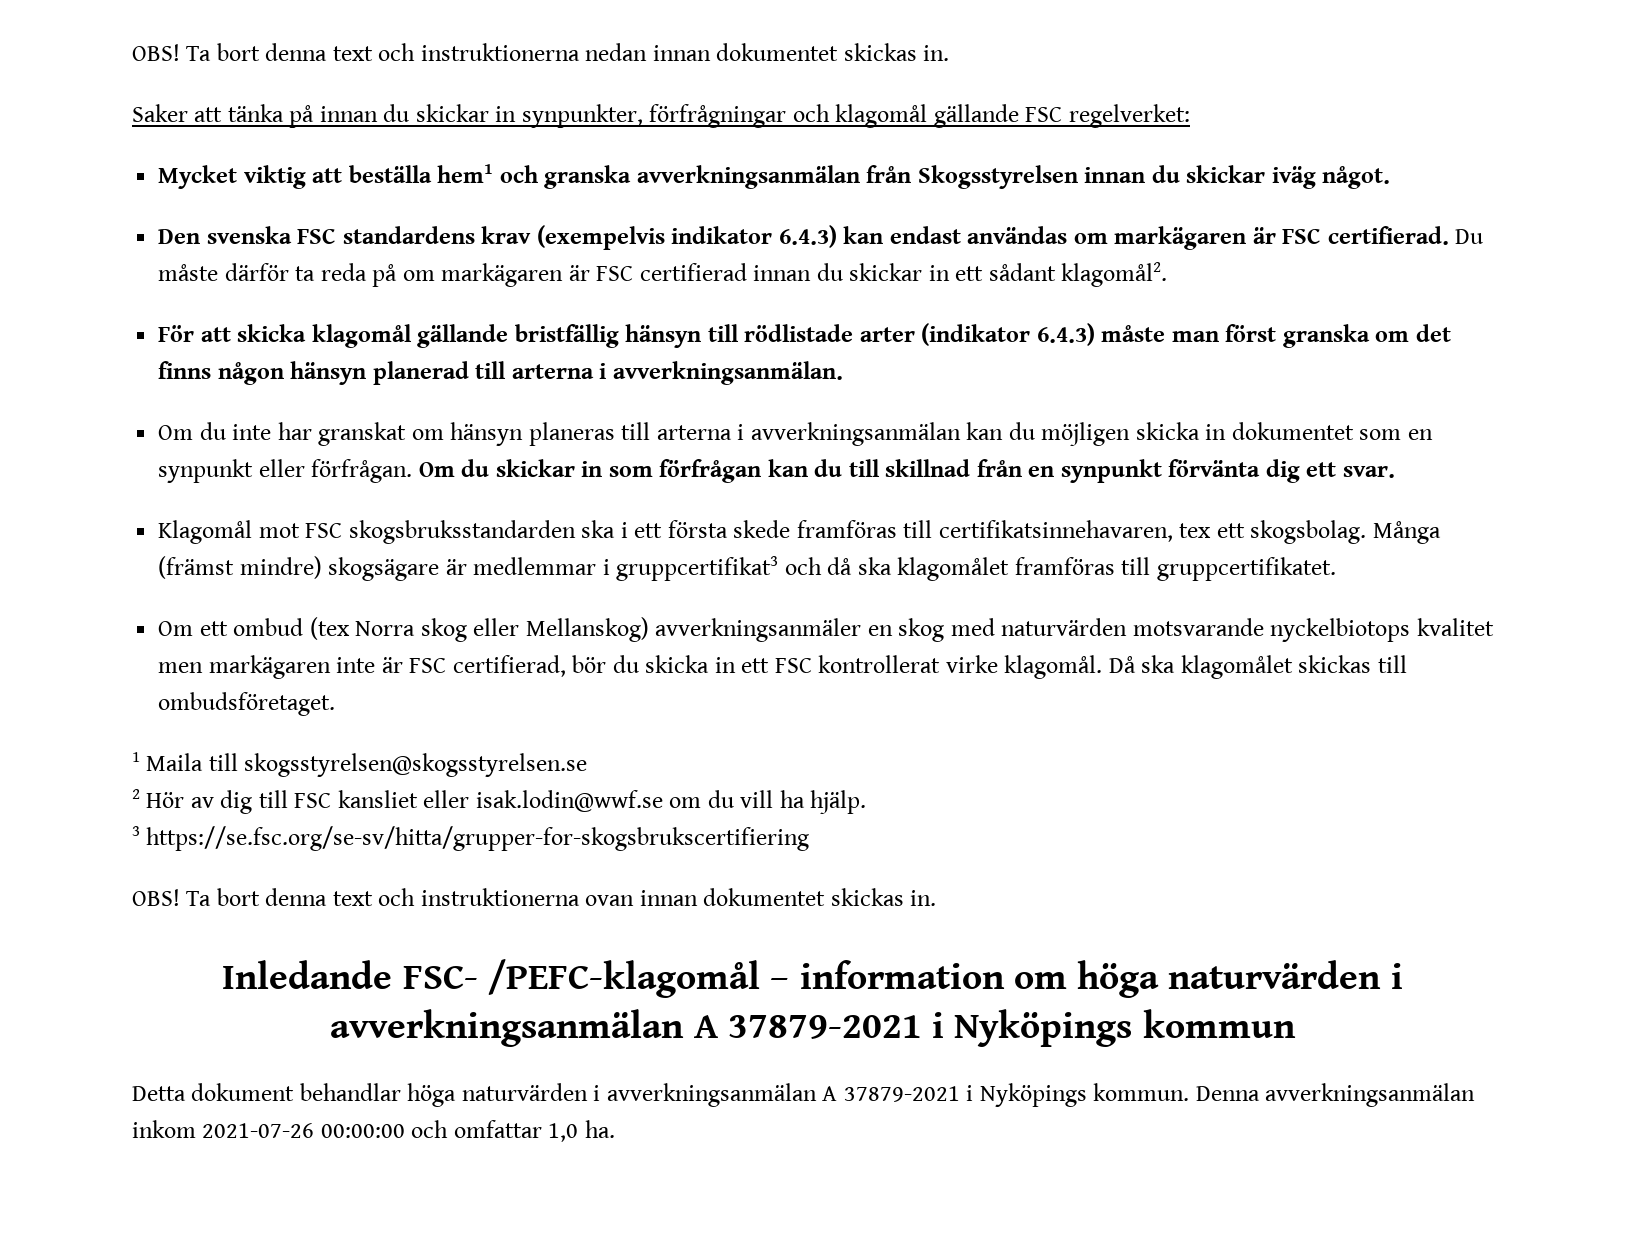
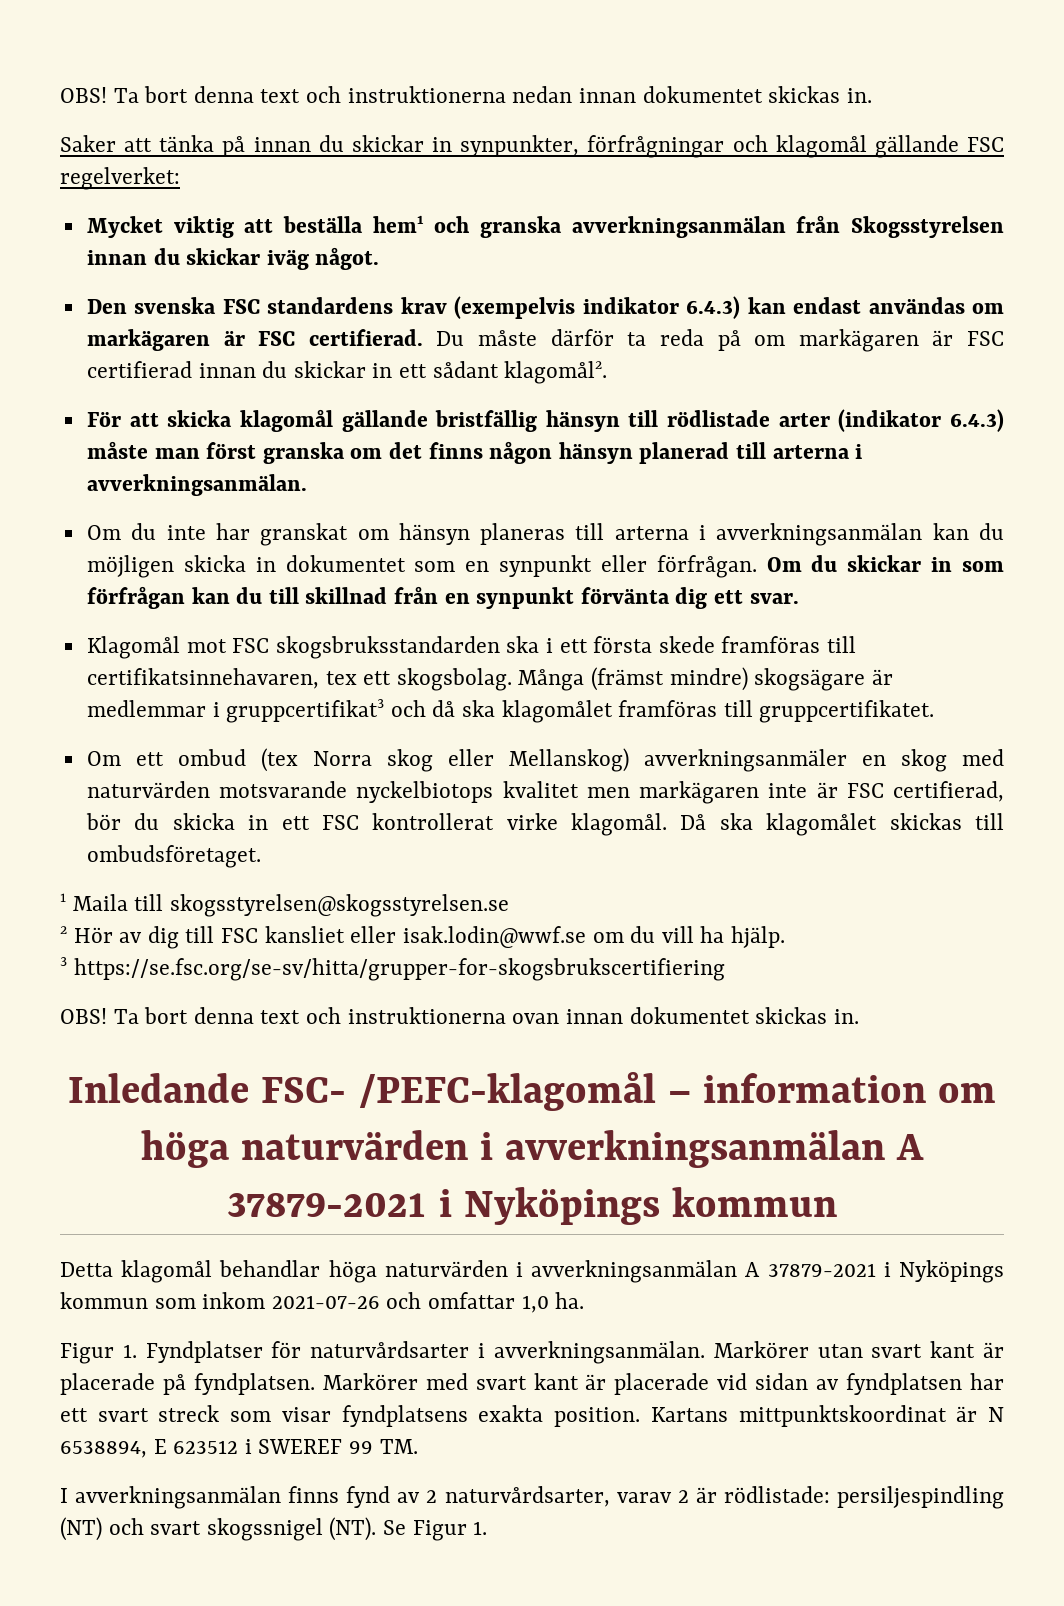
- Detta dokument behandlar höga naturvärden i avverkningsanmälan A 37879-2021 i Nyköpings kommun. Denna avverkningsanmälan inkom 2021-07-26 00:00:00 och omfattar 1,0 ha.
+ Detta klagomål behandlar höga naturvärden i avverkningsanmälan A 37879-2021 i Nyköpings kommun som inkom 2021-07-26 och omfattar 1,0 ha.
+ Figur 1. Fyndplatser för naturvårdsarter i avverkningsanmälan. Markörer utan svart kant är placerade på fyndplatsen. Markörer med svart kant är placerade vid sidan av fyndplatsen har ett svart streck som visar fyndplatsens exakta position. Kartans mittpunktskoordinat är N 6538894, E 623512 i SWEREF 99 TM.
+ I avverkningsanmälan finns fynd av 2 naturvårdsarter, varav 2 är rödlistade: persiljespindling (NT) och svart skogssnigel (NT). Se Figur 1.

